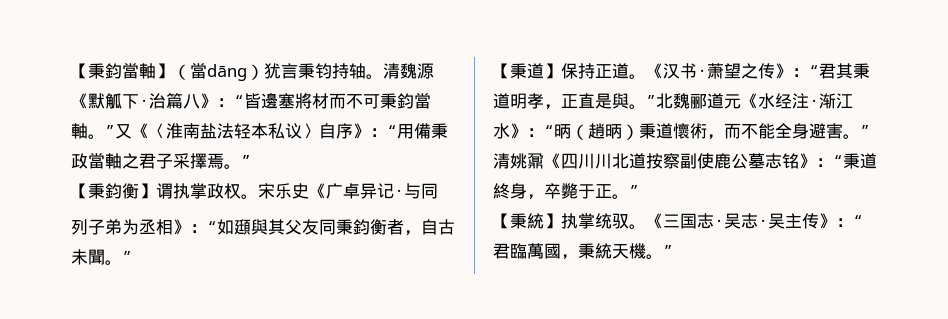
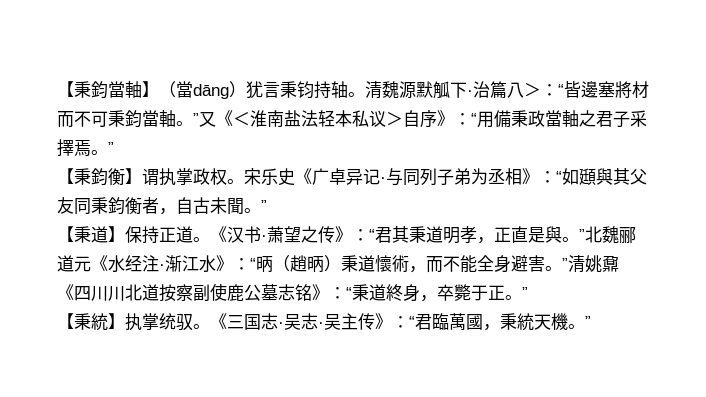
- 清魏源《默觚下·治篇八》：“皆邊塞將材而不可秉鈞當軸。”又《〈淮南盐法轻本私议〉自序》：“用備秉政當軸之君子采擇焉。”
+ 清魏源默觚下·治篇八＞：“皆邊塞將材而不可秉鈞當軸。”又《＜淮南盐法轻本私议＞自序》：“用備秉政當軸之君子采擇焉。”
- 宋乐史《广卓异记·与同
- 列子弟为丞相》：“如頲與其父友同秉鈞衡者，自古未聞。”
+ 宋乐史《广卓异记·与同列子弟为丞相》：“如頲與其父友同秉鈞衡者，自古未聞。”

